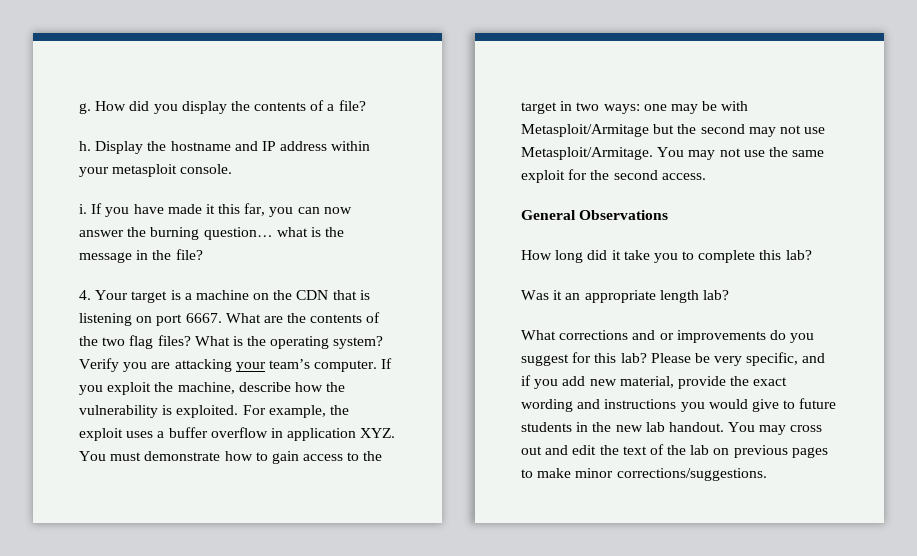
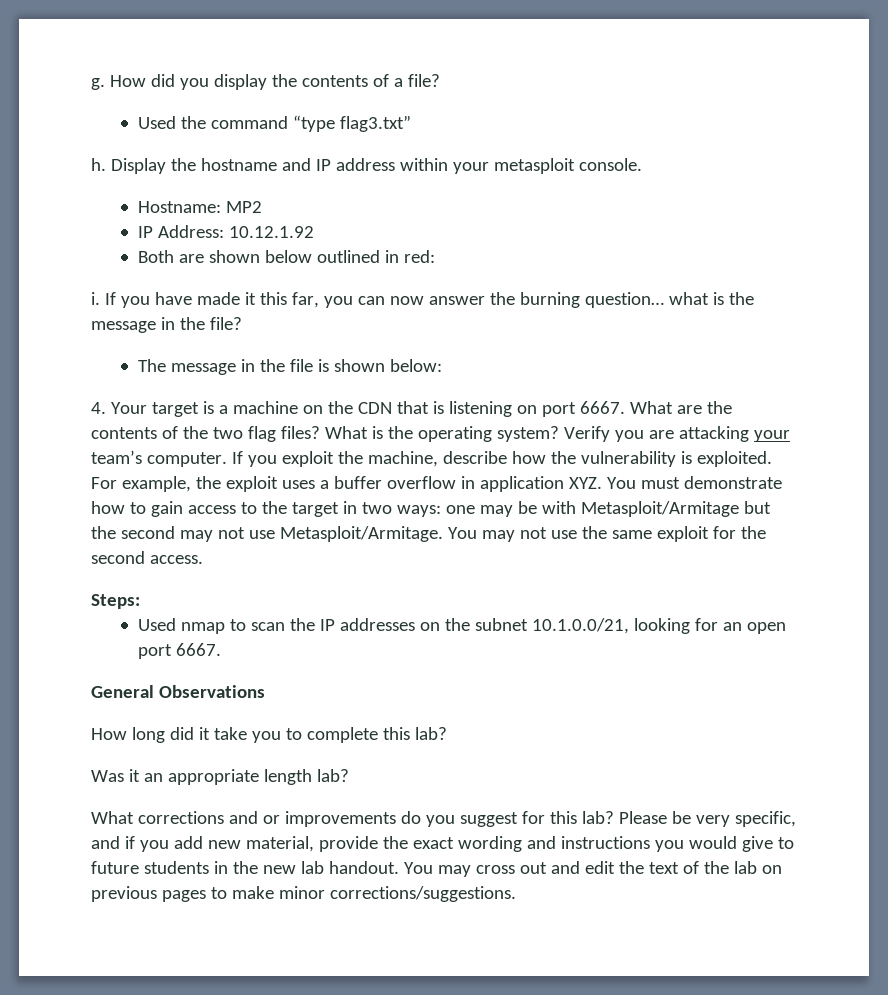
+ Used the command “type flag3.txt”
+ Hostname: MP2
+ IP Address: 10.12.1.92
+ Both are shown below outlined in red:
+ The message in the file is shown below:
+ Steps:
+ Used nmap to scan the IP addresses on the subnet 10.1.0.0/21, looking for an open port 6667.

